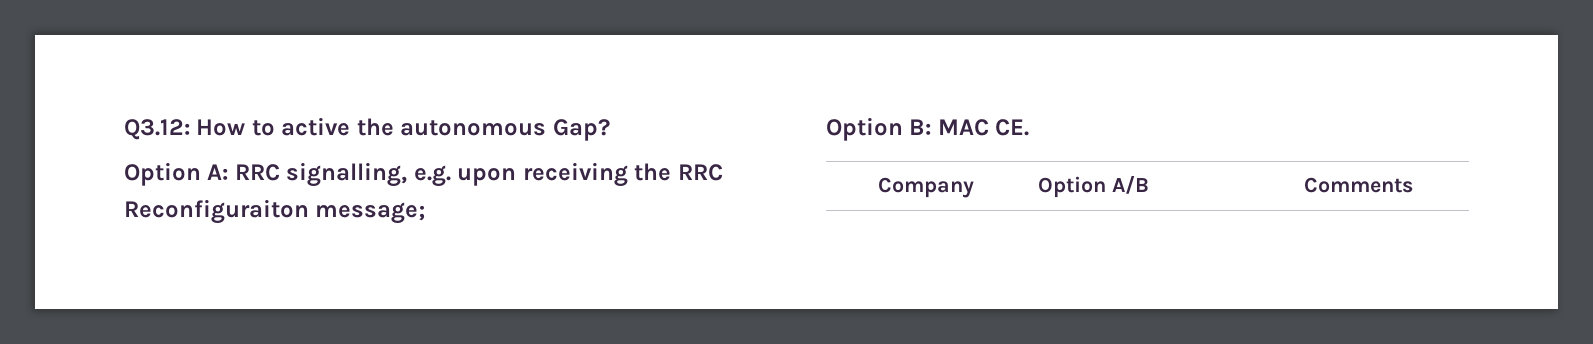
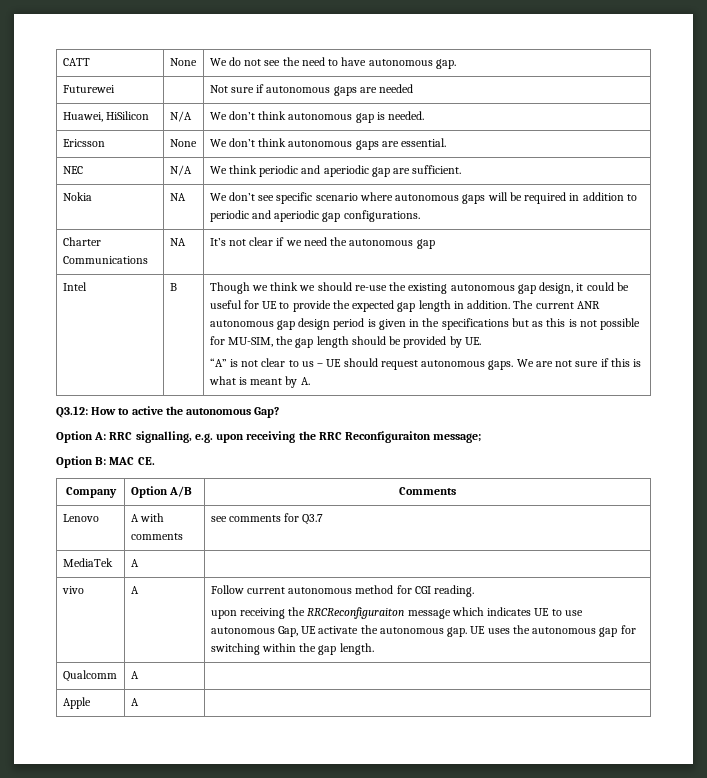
+ CATT | None | We do not see the need to have autonomous gap.
+ Futurewei | | Not sure if autonomous gaps are needed
+ Huawei, HiSilicon | N/A | We don’t think autonomous gap is needed.
+ Ericsson | None | We don’t think autonomous gaps are essential.
+ NEC | N/A | We think periodic and aperiodic gap are sufficient.
+ Nokia | NA | We don’t see specific scenario where autonomous gaps will be required in addition to periodic and aperiodic gap configurations.
+ Charter Communications | NA | It’s not clear if we need the autonomous gap
+ Intel | B | Though we think we should re-use the existing autonomous gap design, it could be useful for UE to provide the expected gap length in addition. The current ANR autonomous gap design period is given in the specifications but as this is not possible for MU-SIM, the gap length should be provided by UE.
+ “A” is not clear to us – UE should request autonomous gaps. We are not sure if this is what is meant by A.
+ Lenovo | A with comments | see comments for Q3.7
+ MediaTek | A |
+ vivo | A | Follow current autonomous method for CGI reading.
+ upon receiving the RRCReconfiguraiton message which indicates UE to use autonomous Gap, UE activate the autonomous gap. UE uses the autonomous gap for switching within the gap length.
+ Qualcomm | A |
+ Apple | A |

